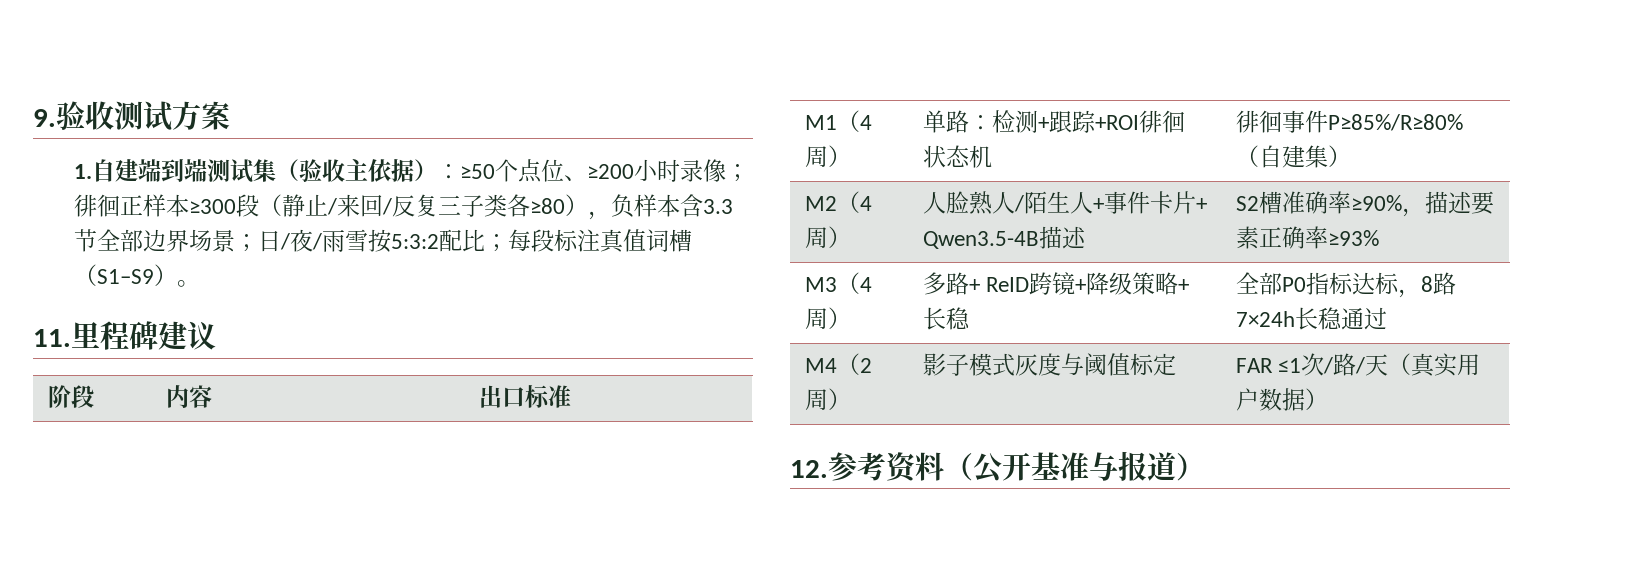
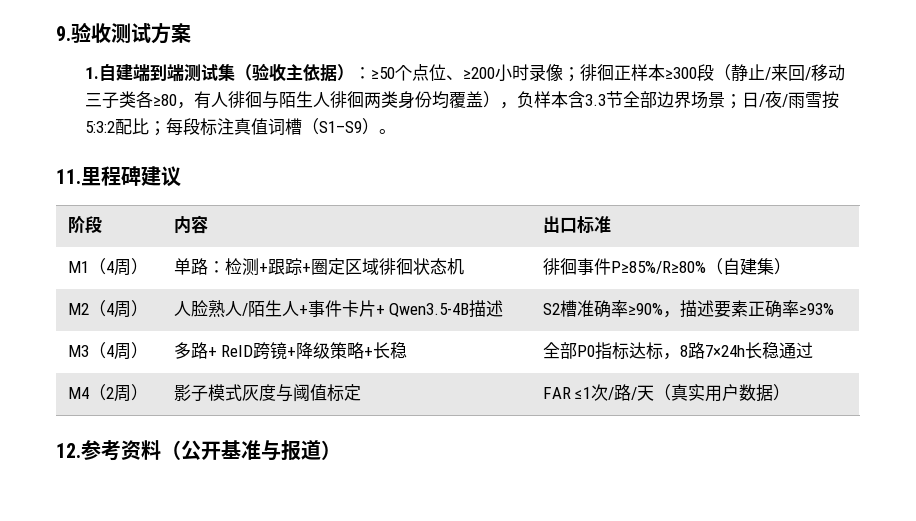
- 1.自建端到端测试集（验收主依据）：≥50个点位、≥200小时录像；徘徊正样本≥300段（静止/来回/反复三子类各≥80），负样本含3.3节全部边界场景；日/夜/雨雪按5:3:2配比；每段标注真值词槽（S1–S9）。
+ 1.自建端到端测试集（验收主依据）：≥50个点位、≥200小时录像；徘徊正样本≥300段（静止/来回/移动三子类各≥80，有人徘徊与陌生人徘徊两类身份均覆盖），负样本含3.3节全部边界场景；日/夜/雨雪按5:3:2配比；每段标注真值词槽（S1–S9）。
- M1（4周） | 单路：检测+跟踪+ROI徘徊状态机 | 徘徊事件P≥85%/R≥80%（自建集）
+ M1（4周） | 单路：检测+跟踪+圈定区域徘徊状态机 | 徘徊事件P≥85%/R≥80%（自建集）

